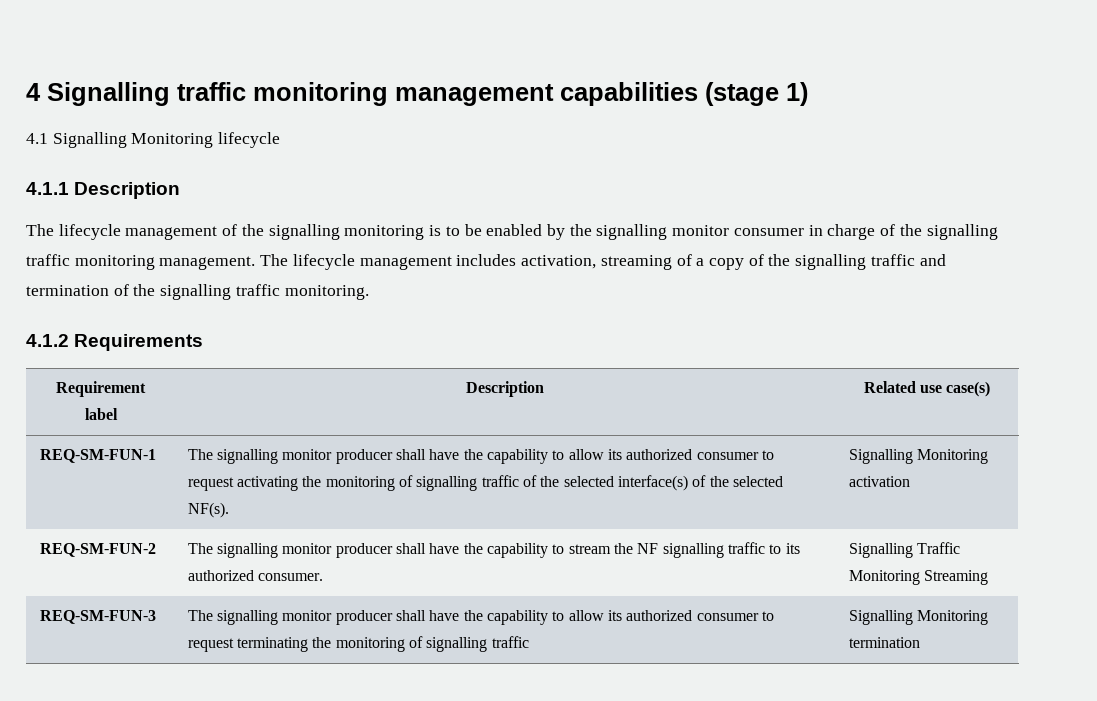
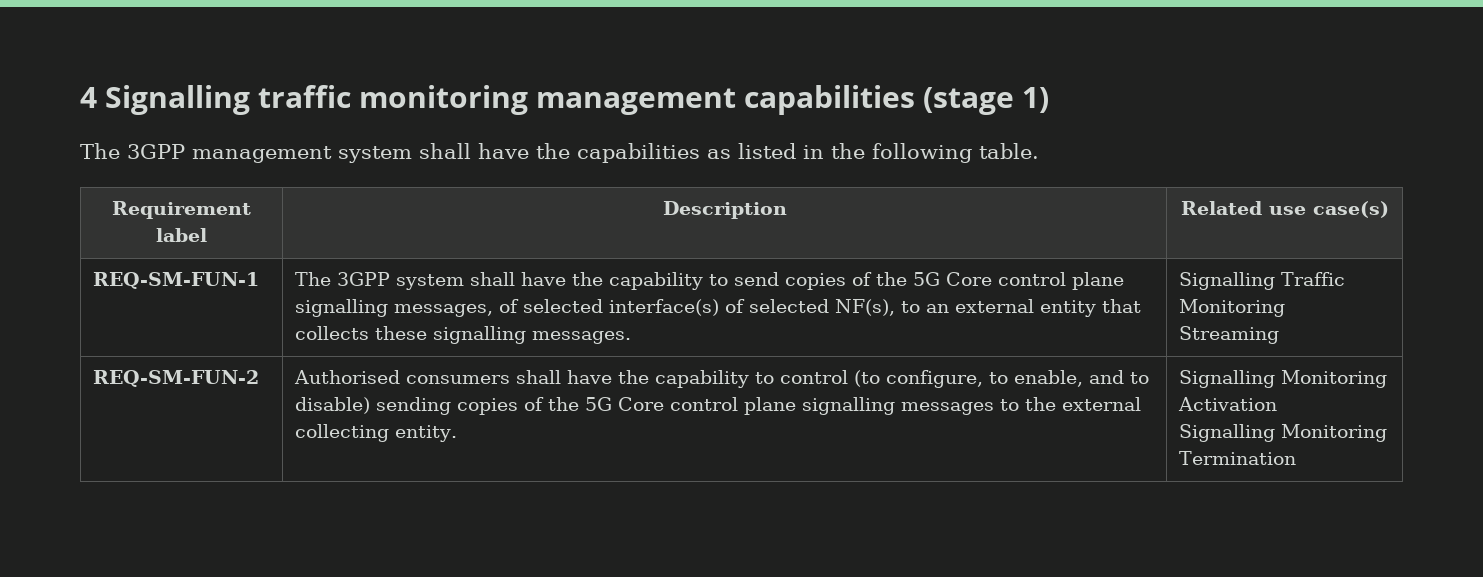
- 4.1 Signalling Monitoring lifecycle
- 4.1.1 Description
- The lifecycle management of the signalling monitoring is to be enabled by the signalling monitor consumer in charge of the signalling traffic monitoring management. The lifecycle management includes activation, streaming of a copy of the signalling traffic and termination of the signalling traffic monitoring.
- 4.1.2 Requirements
+ The 3GPP management system shall have the capabilities as listed in the following table.
- REQ-SM-FUN-1 | The signalling monitor producer shall have the capability to allow its authorized consumer to request activating the monitoring of signalling traffic of the selected interface(s) of the selected NF(s). | Signalling Monitoring activation
- REQ-SM-FUN-2 | The signalling monitor producer shall have the capability to stream the NF signalling traffic to its authorized consumer. | Signalling Traffic Monitoring Streaming
+ REQ-SM-FUN-1 | The 3GPP system shall have the capability to send copies of the 5G Core control plane signalling messages, of selected interface(s) of selected NF(s), to an external entity that collects these signalling messages. | Signalling Traffic Monitoring Streaming
- REQ-SM-FUN-3 | The signalling monitor producer shall have the capability to allow its authorized consumer to request terminating the monitoring of signalling traffic | Signalling Monitoring termination
+ REQ-SM-FUN-2 | Authorised consumers shall have the capability to control (to configure, to enable, and to disable) sending copies of the 5G Core control plane signalling messages to the external collecting entity. | Signalling Monitoring Activation
+ Signalling Monitoring Termination

